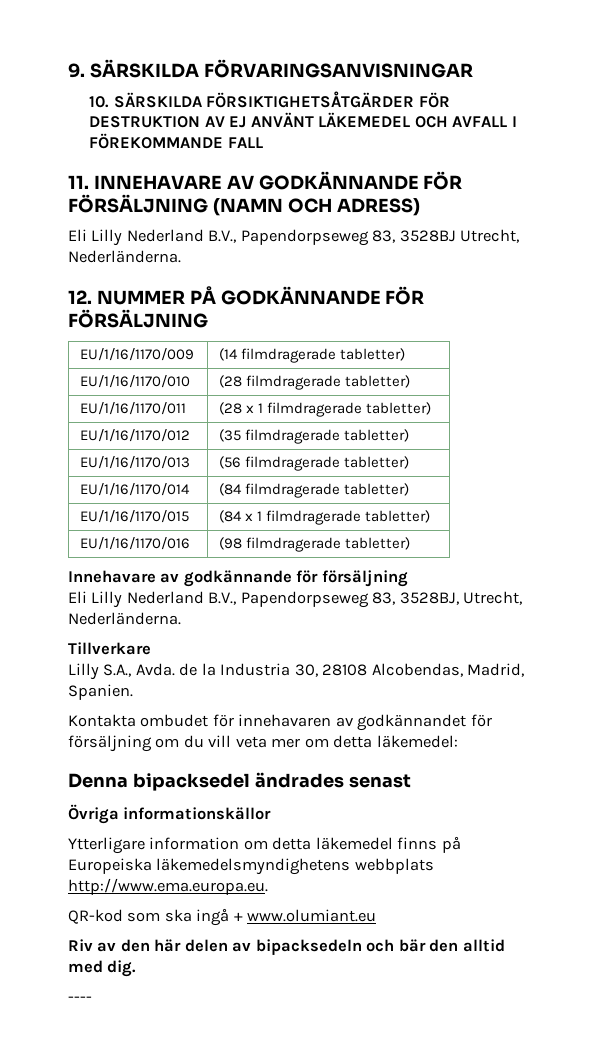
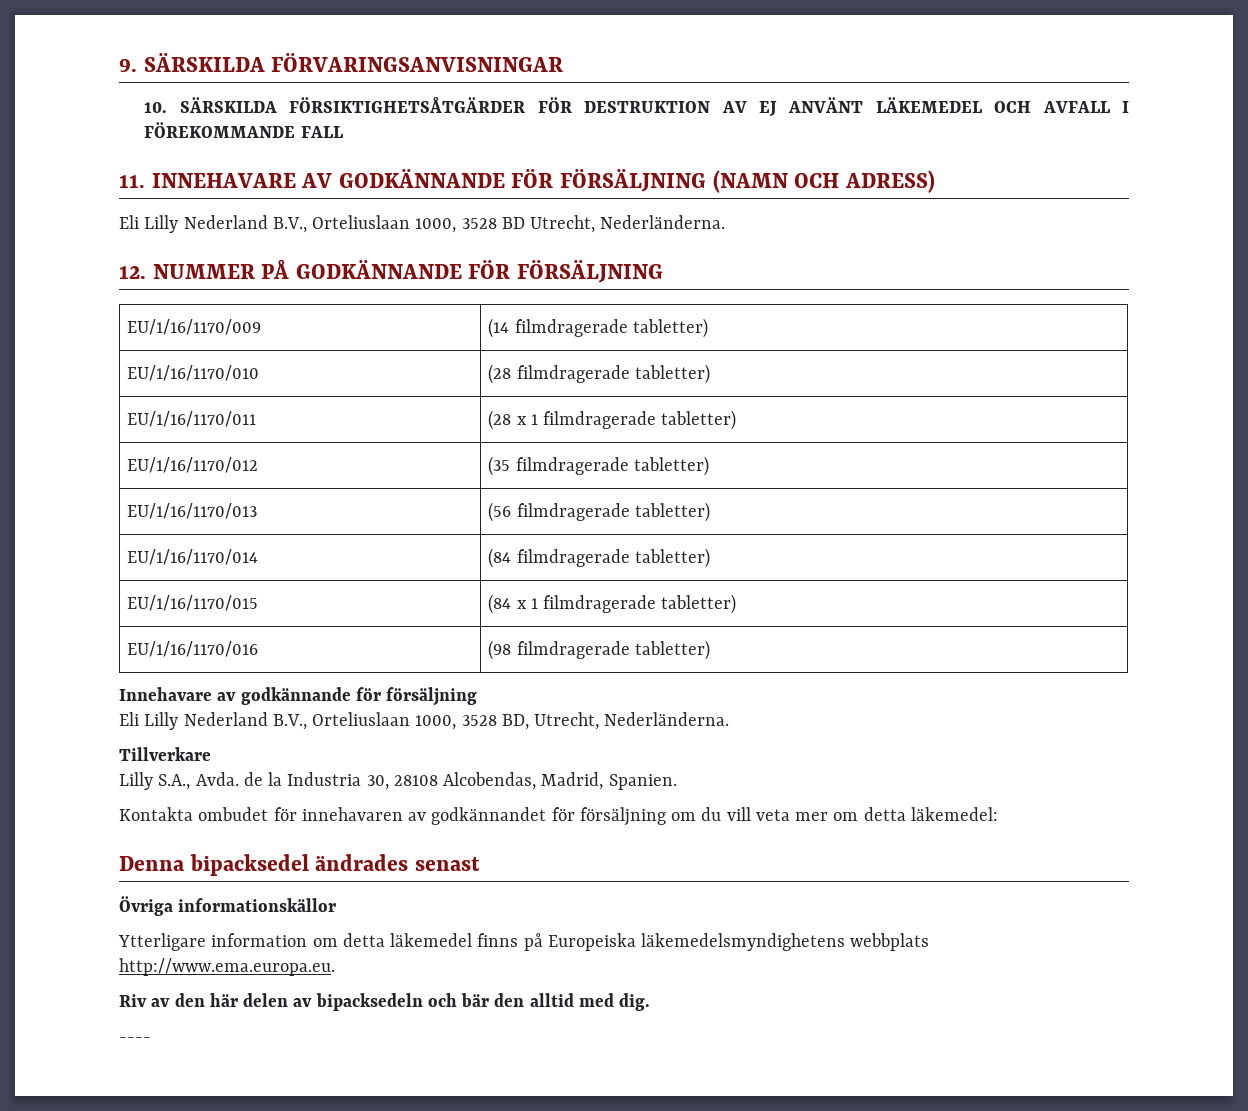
- Eli Lilly Nederland B.V., Papendorpseweg 83, 3528BJ Utrecht, Nederländerna.
+ Eli Lilly Nederland B.V., Orteliuslaan 1000, 3528 BD Utrecht, Nederländerna.
- Eli Lilly Nederland B.V., Papendorpseweg 83, 3528BJ, Utrecht, Nederländerna.
+ Eli Lilly Nederland B.V., Orteliuslaan 1000, 3528 BD, Utrecht, Nederländerna.
- QR-kod som ska ingå + www.olumiant.eu

